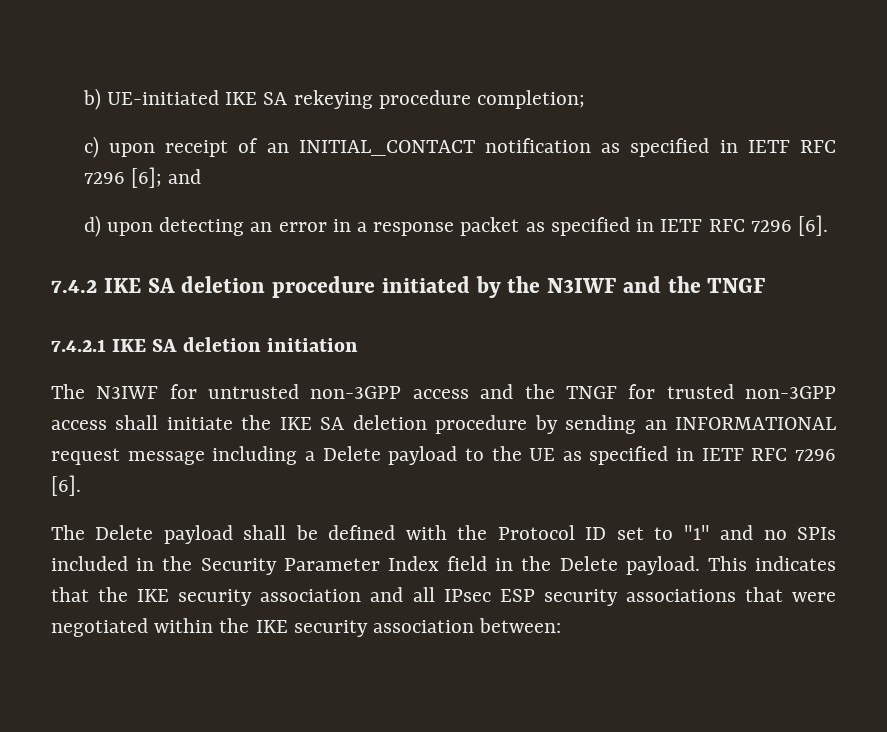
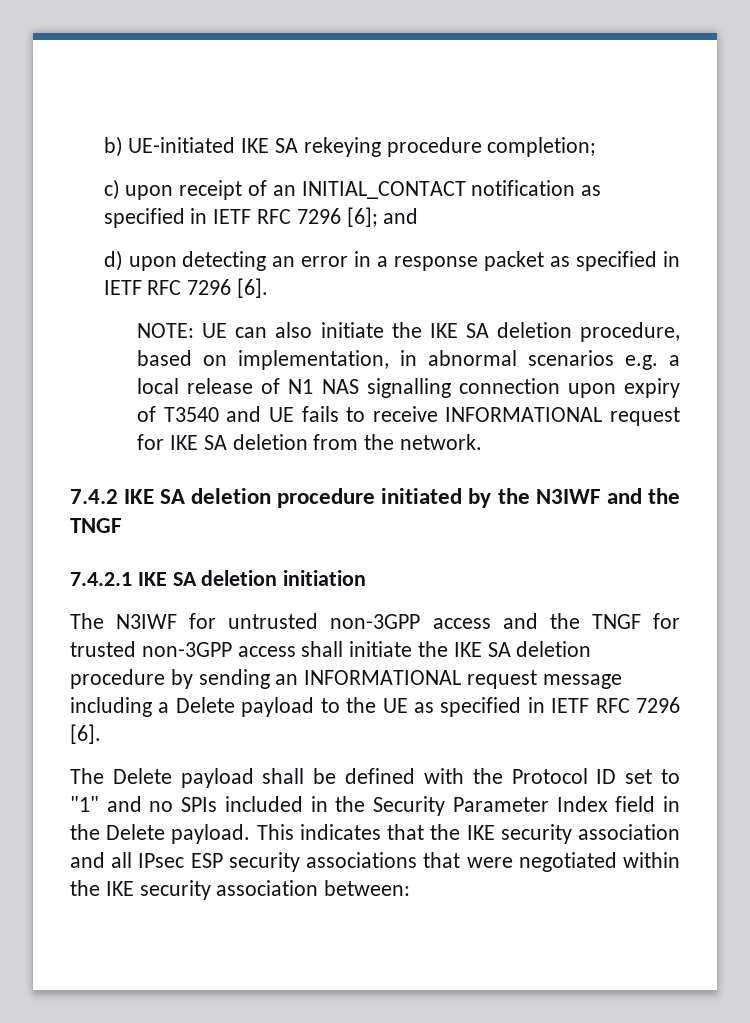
+ NOTE: UE can also initiate the IKE SA deletion procedure, based on implementation, in abnormal scenarios e.g. a local release of N1 NAS signalling connection upon expiry of T3540 and UE fails to receive INFORMATIONAL request for IKE SA deletion from the network.

